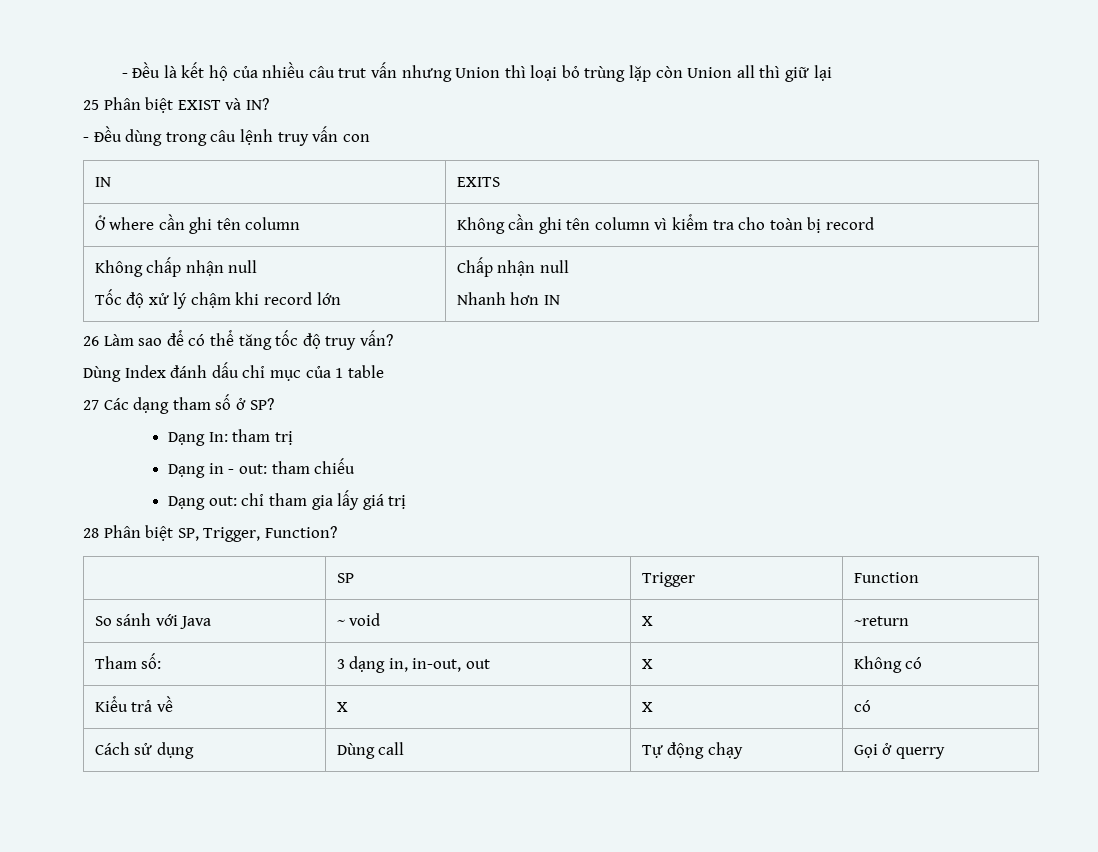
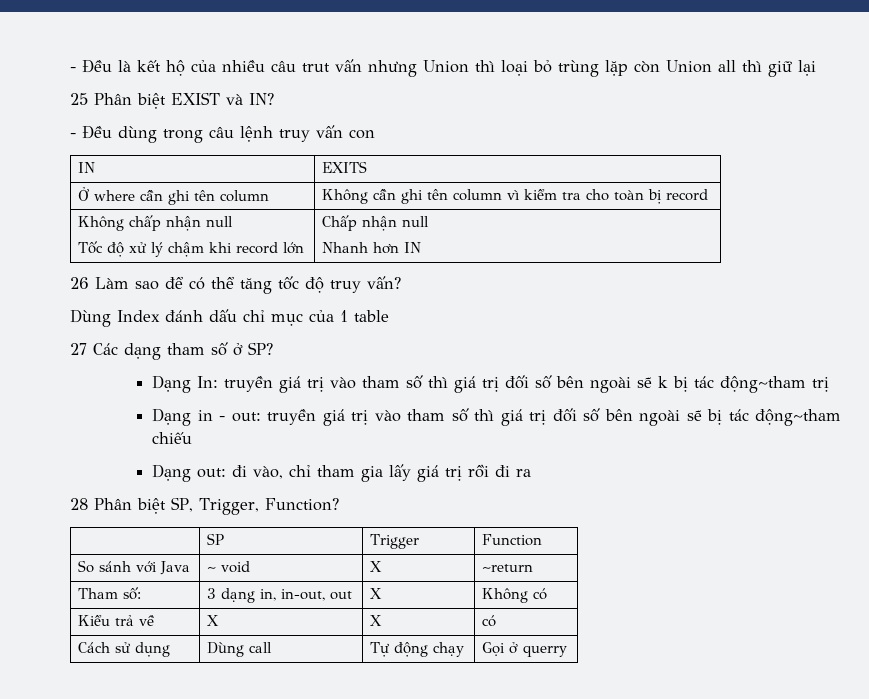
- Dạng In: tham trị
+ Dạng In: truyền giá trị vào tham số thì giá trị đối số bên ngoài sẽ k bị tác động~tham trị
- Dạng in - out: tham chiếu
+ Dạng in - out: truyền giá trị vào tham số thì giá trị đối số bên ngoài sẽ bị tác động~tham chiếu
- Dạng out: chỉ tham gia lấy giá trị
+ Dạng out: đi vào, chỉ tham gia lấy giá trị rồi đi ra

